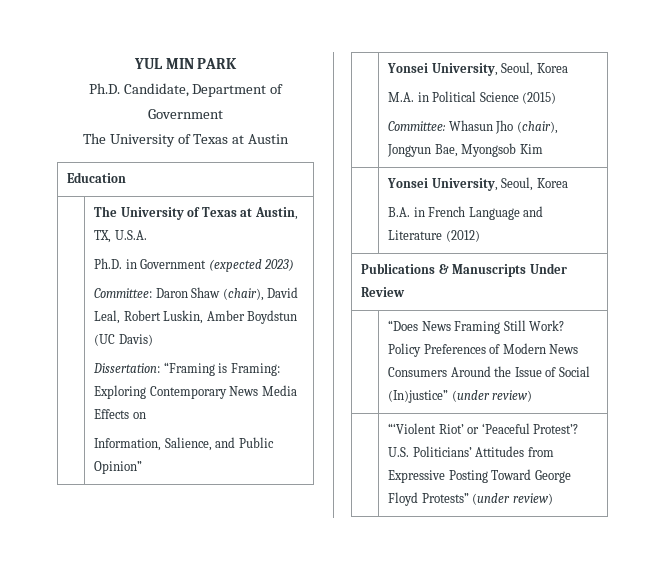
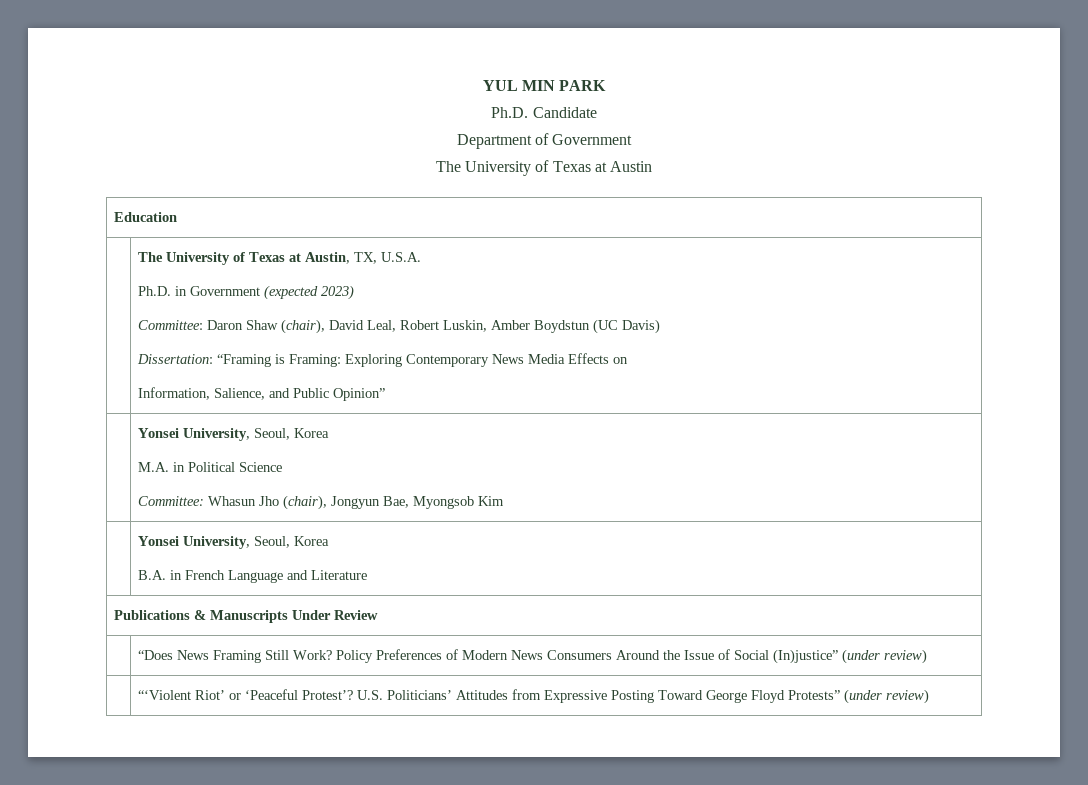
- Ph.D. Candidate, Department of Government
+ Ph.D. Candidate
+ Department of Government
  | The University of Texas at Austin, TX, U.S.A.
  Ph.D. in Government (expected 2023)
  Committee: Daron Shaw (chair), David Leal, Robert Luskin, Amber Boydstun (UC Davis)
  Dissertation: “Framing is Framing: Exploring Contemporary News Media Effects on
  Information, Salience, and Public Opinion”
  | Yonsei University, Seoul, Korea
- M.A. in Political Science (2015)
+ M.A. in Political Science
  Committee: Whasun Jho (chair), Jongyun Bae, Myongsob Kim
  | Yonsei University, Seoul, Korea
- B.A. in French Language and Literature (2012)
+ B.A. in French Language and Literature

